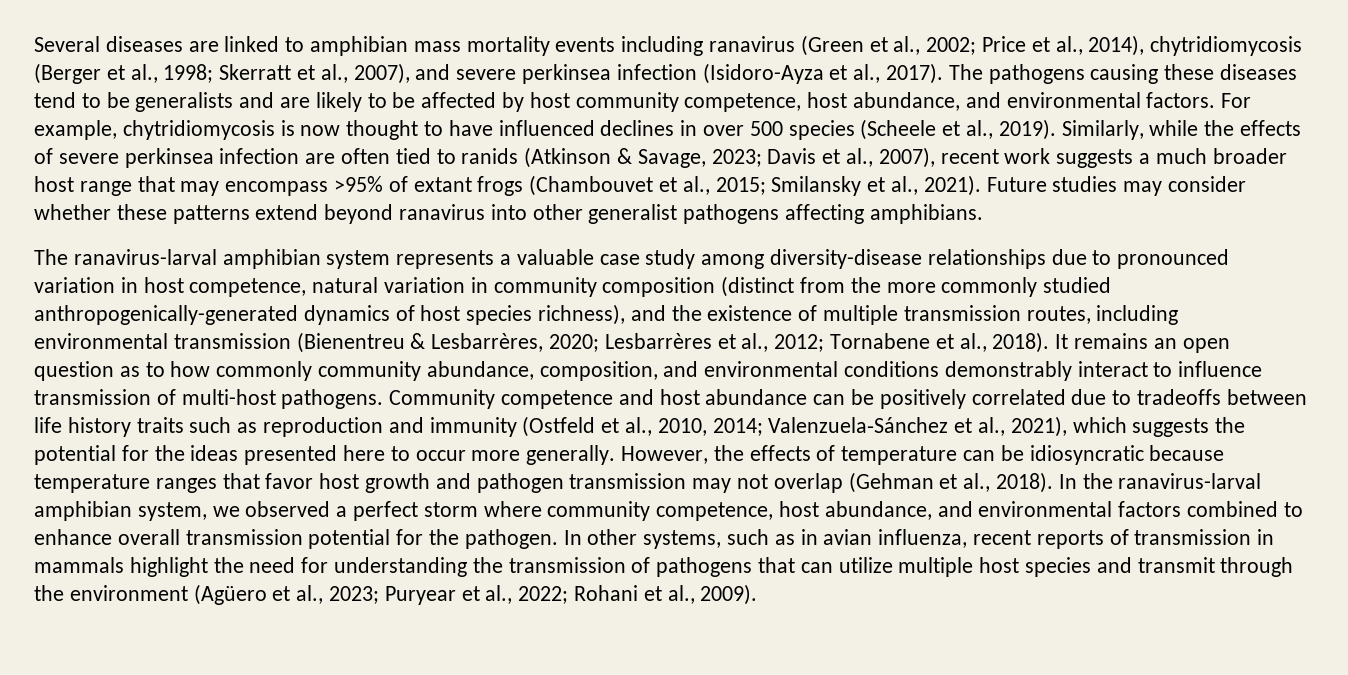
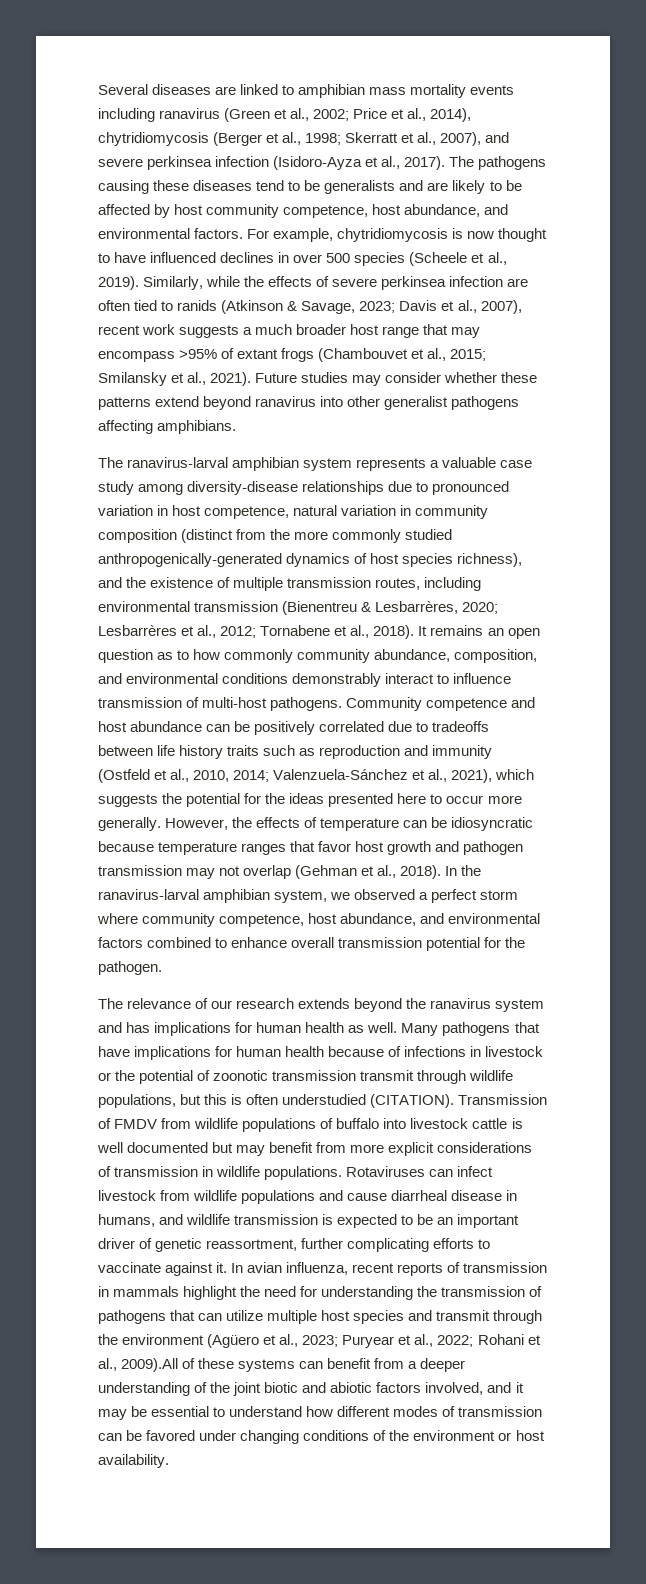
- In the ranavirus-larval amphibian system, we observed a perfect storm where community competence, host abundance, and environmental factors combined to enhance overall transmission potential for the pathogen. In other systems, such as in avian influenza, recent reports of transmission in mammals highlight the need for understanding the transmission of pathogens that can utilize multiple host species and transmit through the environment (Agüero et al., 2023;
+ In the ranavirus-larval amphibian system, we observed a perfect storm where community competence, host abundance, and environmental factors combined to enhance overall transmission potential for the pathogen.
+ The relevance of our research extends beyond the ranavirus system and has implications for human health as well. Many pathogens that have implications for human health because of infections in livestock or the potential of zoonotic transmission transmit through wildlife populations, but this is often understudied (CITATION). Transmission of FMDV from wildlife populations of buffalo into livestock cattle is well documented but may benefit from more explicit considerations of transmission in wildlife populations. Rotaviruses can infect livestock from wildlife populations and cause diarrheal disease in humans, and wildlife transmission is expected to be an important driver of genetic reassortment, further complicating efforts to vaccinate against it. In avian influenza, recent reports of transmission in mammals highlight the need for understanding the transmission of pathogens that can utilize multiple host species and transmit through the environment (Agüero et al., 2023;
- Rohani et al., 2009).
+ Rohani et al., 2009).All of these systems can benefit from a deeper understanding of the joint biotic and abiotic factors involved, and it may be essential to understand how different modes of transmission can be favored under changing conditions of the environment or host availability.

